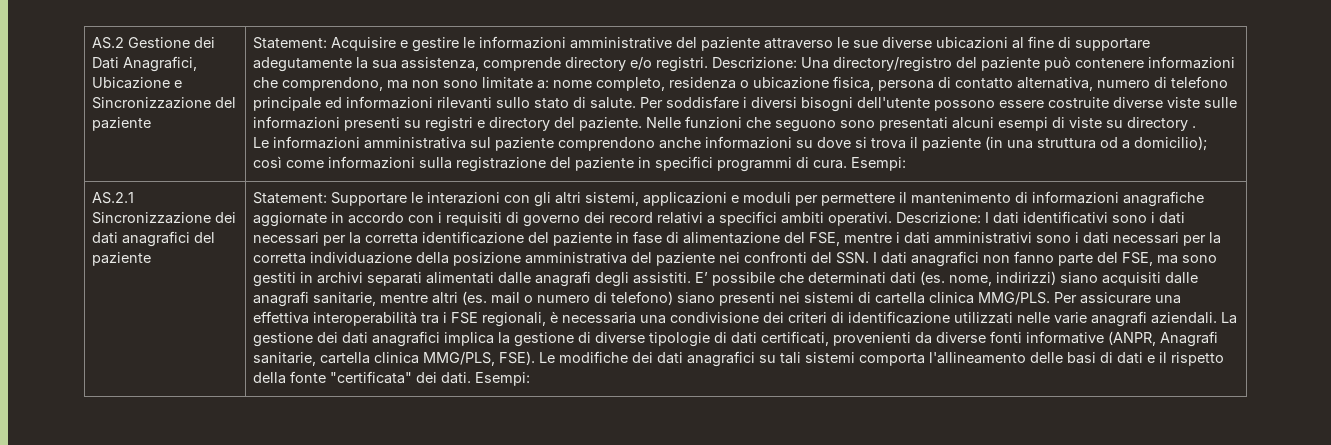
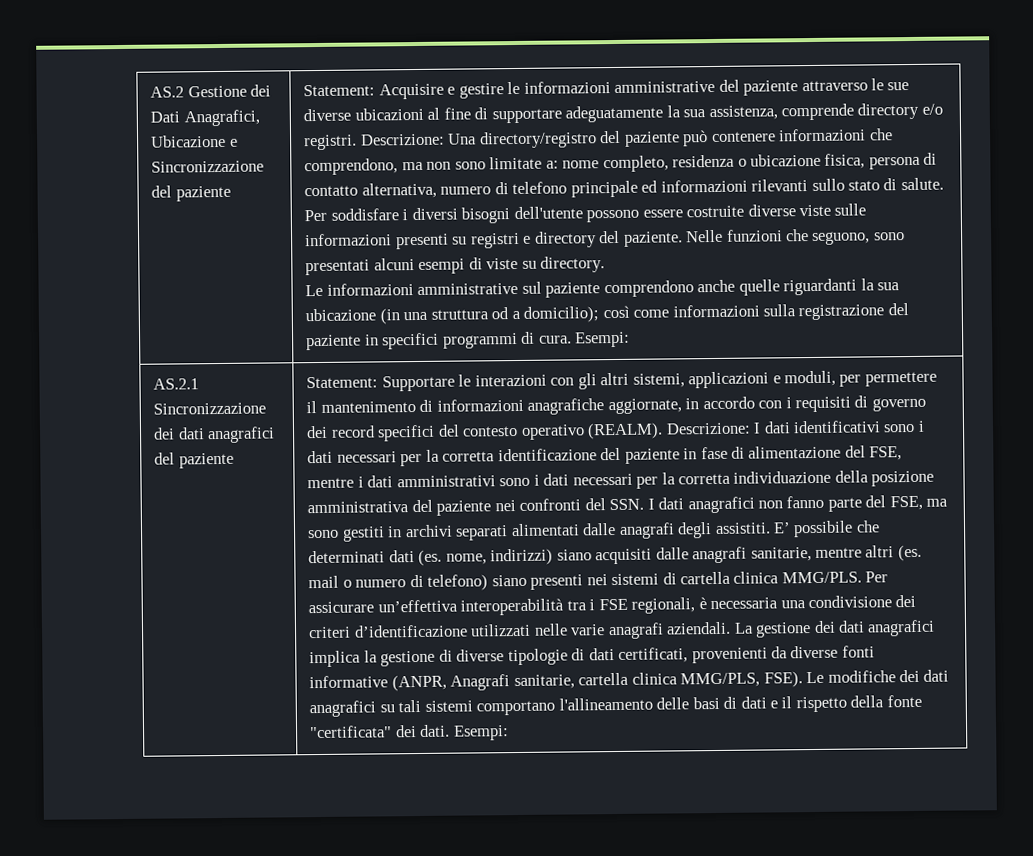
- Statement: Acquisire e gestire le informazioni amministrative del paziente attraverso le sue diverse ubicazioni al fine di supportare adegutamente la sua assistenza, comprende directory e/o registri.
+ Statement: Acquisire e gestire le informazioni amministrative del paziente attraverso le sue diverse ubicazioni al fine di supportare adeguatamente la sua assistenza, comprende directory e/o registri.
- Nelle funzioni che seguono sono presentati alcuni esempi di viste su directory .
+ Nelle funzioni che seguono, sono presentati alcuni esempi di viste su directory.
- Le informazioni amministrativa sul paziente comprendono anche informazioni su dove si trova il paziente (in una struttura od a domicilio); così come informazioni sulla registrazione del paziente in specifici programmi di cura.
+ Le informazioni amministrative sul paziente comprendono anche quelle riguardanti la sua ubicazione (in una struttura od a domicilio); così come informazioni sulla registrazione del paziente in specifici programmi di cura.
- Statement: Supportare le interazioni con gli altri sistemi, applicazioni e moduli per permettere il mantenimento di informazioni anagrafiche aggiornate in accordo con i requisiti di governo dei record relativi a specifici ambiti operativi.
+ Statement: Supportare le interazioni con gli altri sistemi, applicazioni e moduli, per permettere il mantenimento di informazioni anagrafiche aggiornate, in accordo con i requisiti di governo dei record specifici del contesto operativo (REALM).
- Per assicurare una effettiva interoperabilità tra i FSE regionali, è necessaria una condivisione dei criteri di identificazione utilizzati nelle varie anagrafi aziendali.
+ Per assicurare un’effettiva interoperabilità tra i FSE regionali, è necessaria una condivisione dei criteri d’identificazione utilizzati nelle varie anagrafi aziendali.
- Le modifiche dei dati anagrafici su tali sistemi comporta l'allineamento delle basi di dati e il rispetto della fonte "certificata" dei dati.
+ Le modifiche dei dati anagrafici su tali sistemi comportano l'allineamento delle basi di dati e il rispetto della fonte "certificata" dei dati.

